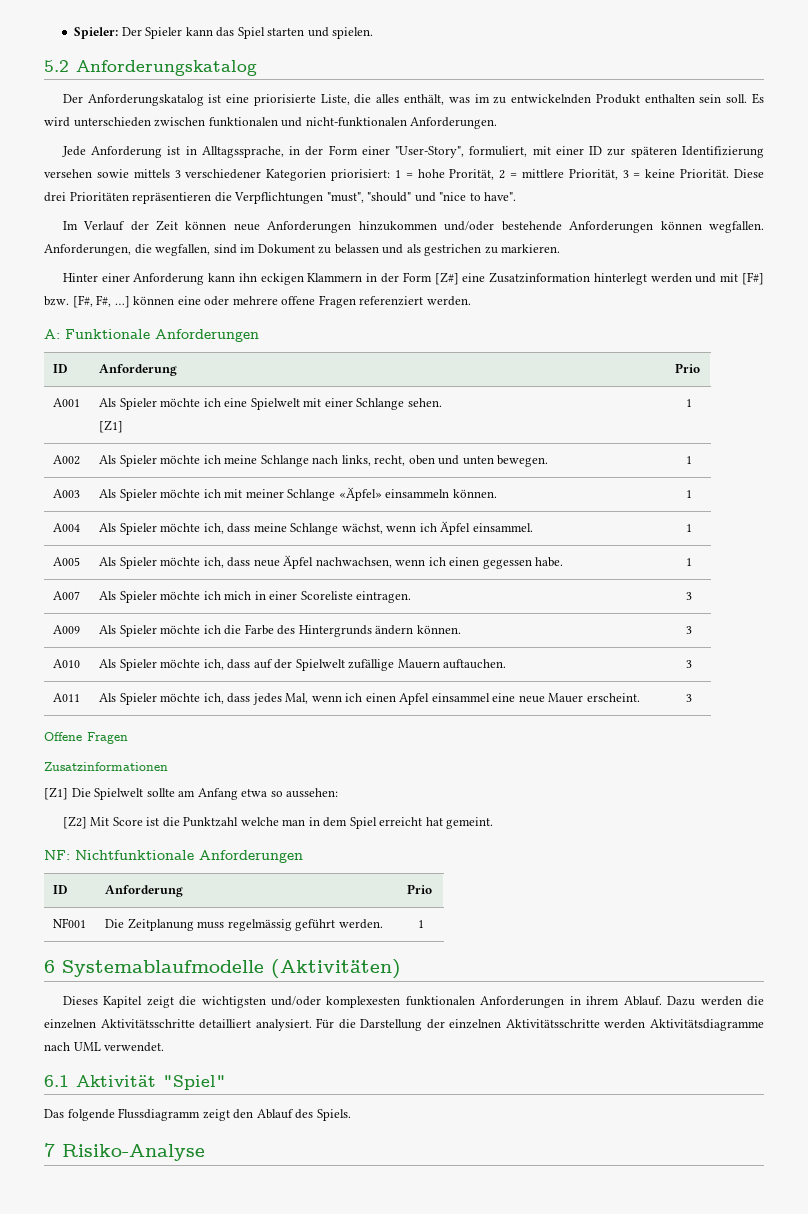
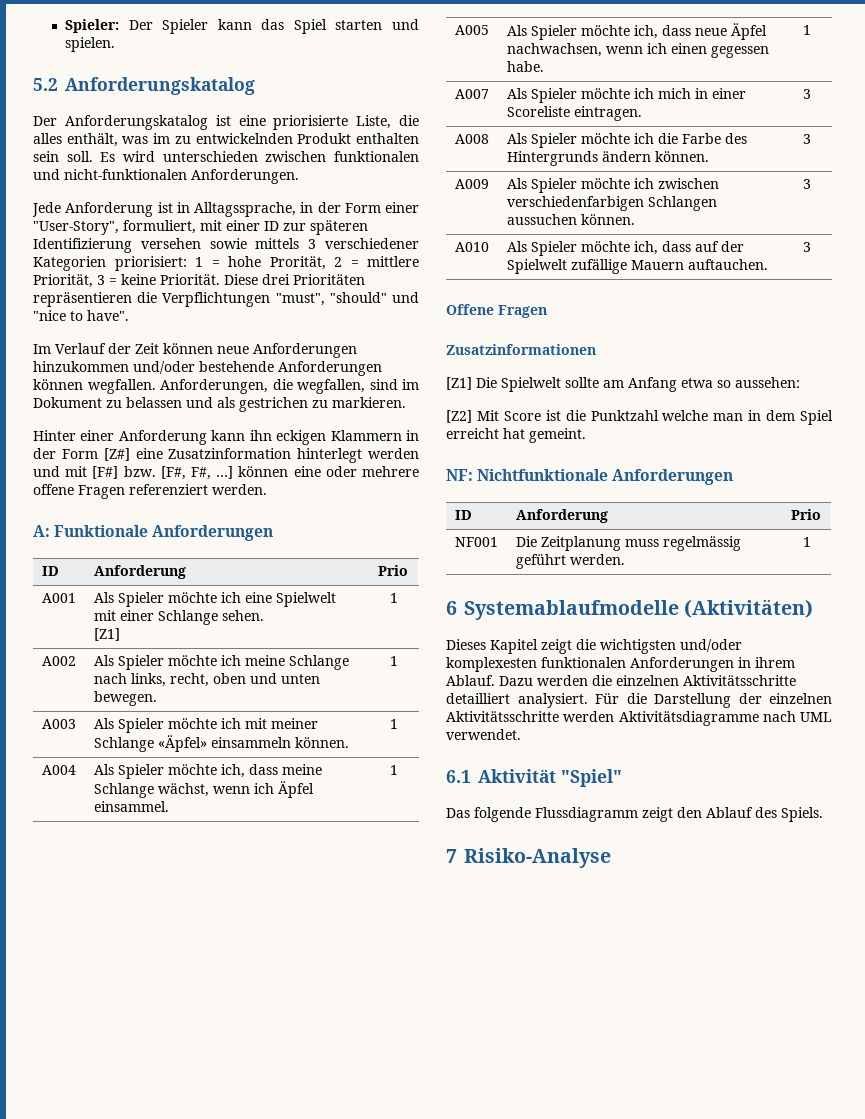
- A009 | Als Spieler möchte ich die Farbe des Hintergrunds ändern können. | 3
+ A008 | Als Spieler möchte ich die Farbe des Hintergrunds ändern können. | 3
+ A009 | Als Spieler möchte ich zwischen verschiedenfarbigen Schlangen aussuchen können. | 3
- A011 | Als Spieler möchte ich, dass jedes Mal, wenn ich einen Apfel einsammel eine neue Mauer erscheint. | 3

